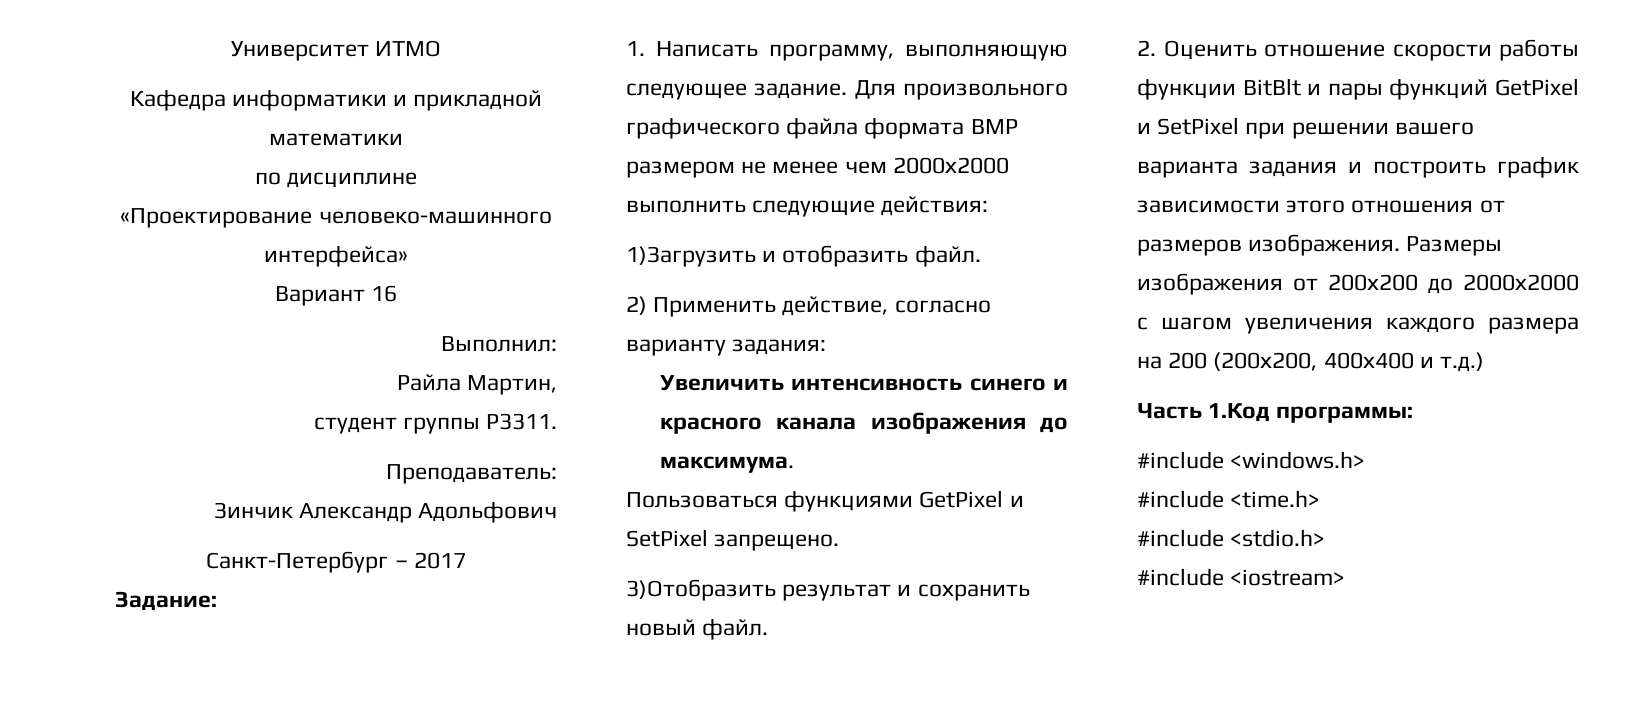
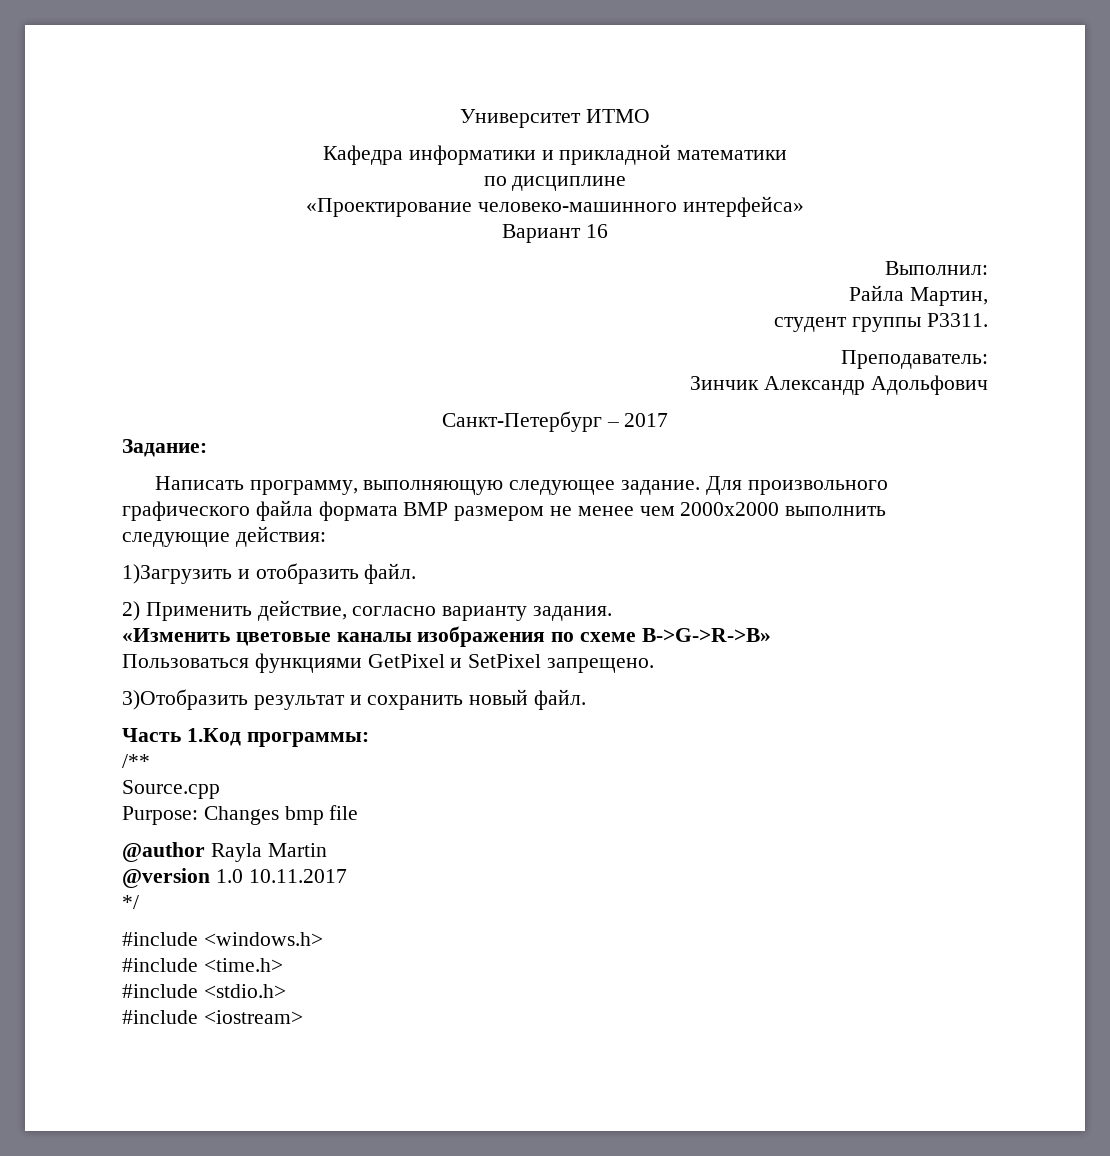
- 1. Написать программу, выполняющую следующее задание.
+ Написать программу, выполняющую следующее задание.
- 2) Применить действие, согласно варианту задания:
- Увеличить интенсивность синего и красного канала изображения до максимума.
+ 2) Применить действие, согласно варианту задания.
+ «Изменить цветовые каналы изображения по схеме B->G->R->B»
- 2. Оценить отношение скорости работы функции BitBlt и пары функций GetPixel и SetPixel при решении вашего варианта задания и построить график зависимости этого отношения от размеров изображения. Размеры изображения от 200х200 до 2000х2000 с шагом увеличения каждого размера на 200 (200х200, 400х400 и т.д.)
  Часть 1.Код программы:
+ /**
+ Source.cpp
+ Purpose: Changes bmp file
+ @author Rayla Martin
+ @version 1.0 10.11.2017
+ */

